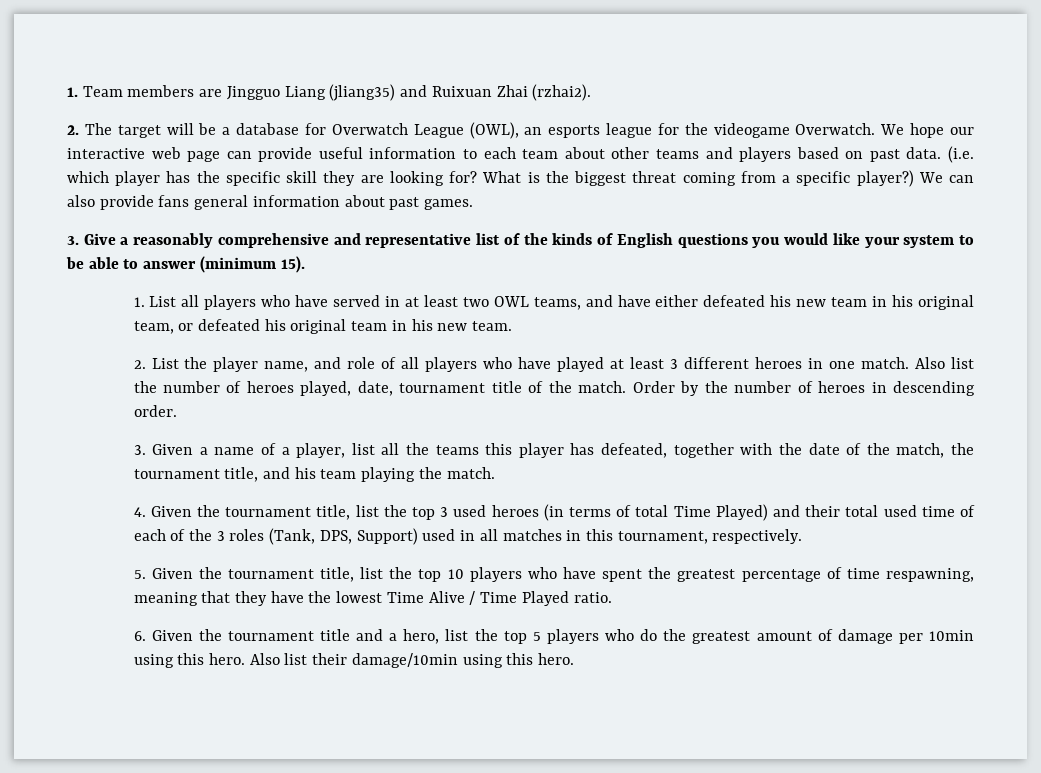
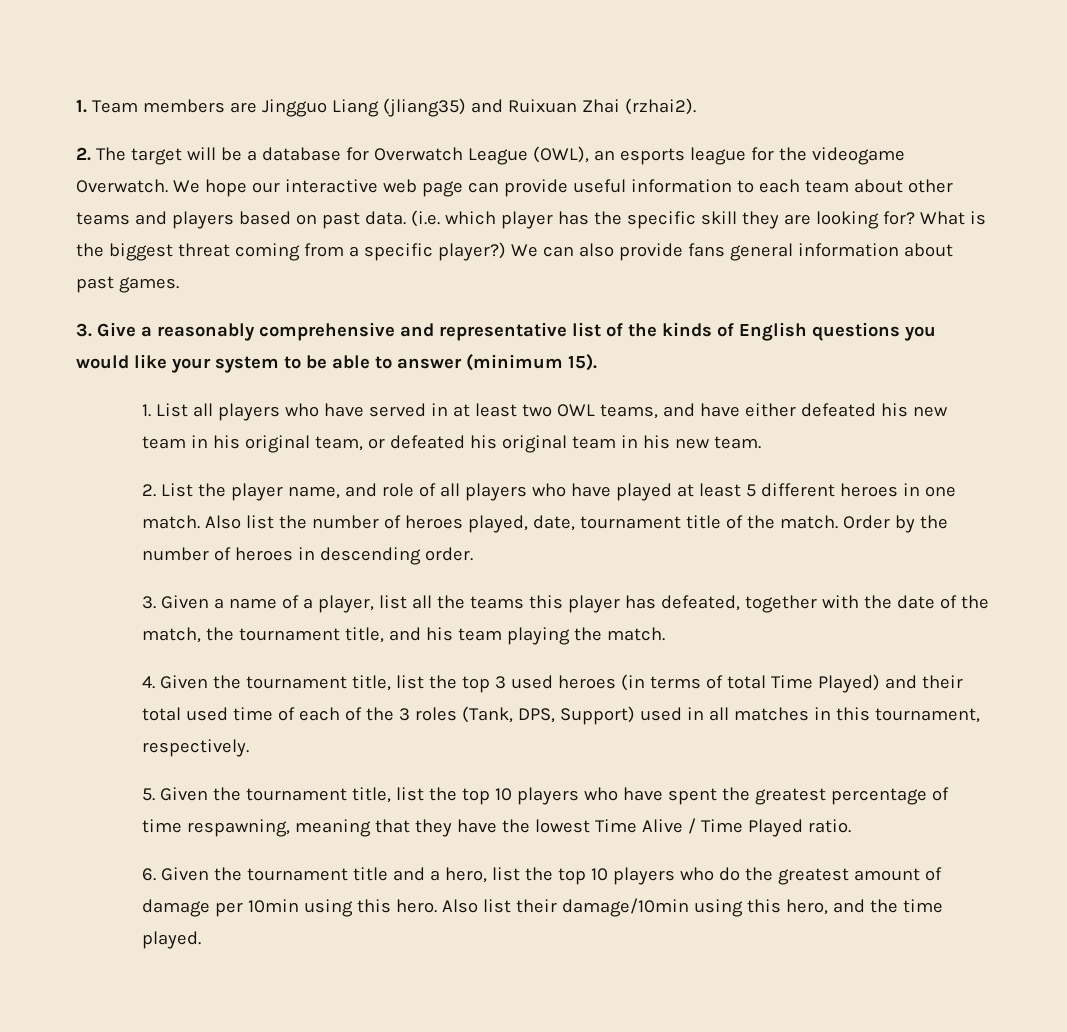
- 2. List the player name, and role of all players who have played at least 3 different heroes in one match.
+ 2. List the player name, and role of all players who have played at least 5 different heroes in one match.
- 6. Given the tournament title and a hero, list the top 5 players who do the greatest amount of damage per 10min using this hero.
+ 6. Given the tournament title and a hero, list the top 10 players who do the greatest amount of damage per 10min using this hero.
- Also list their damage/10min using this hero.
+ Also list their damage/10min using this hero, and the time played.

